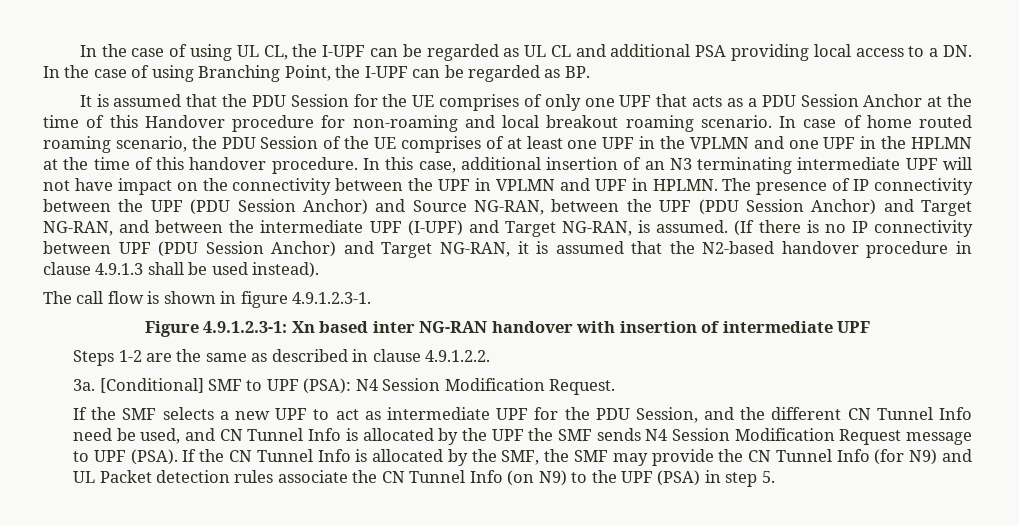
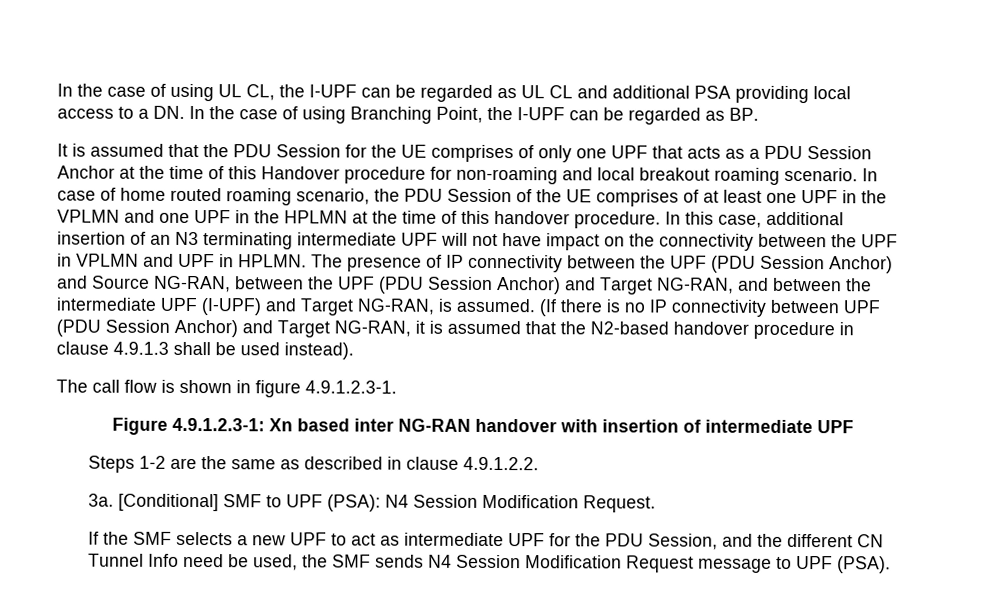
- If the SMF selects a new UPF to act as intermediate UPF for the PDU Session, and the different CN Tunnel Info need be used, and CN Tunnel Info is allocated by the UPF the SMF sends N4 Session Modification Request message to UPF (PSA). If the CN Tunnel Info is allocated by the SMF, the SMF may provide the CN Tunnel Info (for N9) and UL Packet detection rules associate the CN Tunnel Info (on N9) to the UPF (PSA) in step 5.
+ If the SMF selects a new UPF to act as intermediate UPF for the PDU Session, and the different CN Tunnel Info need be used, the SMF sends N4 Session Modification Request message to UPF (PSA).

